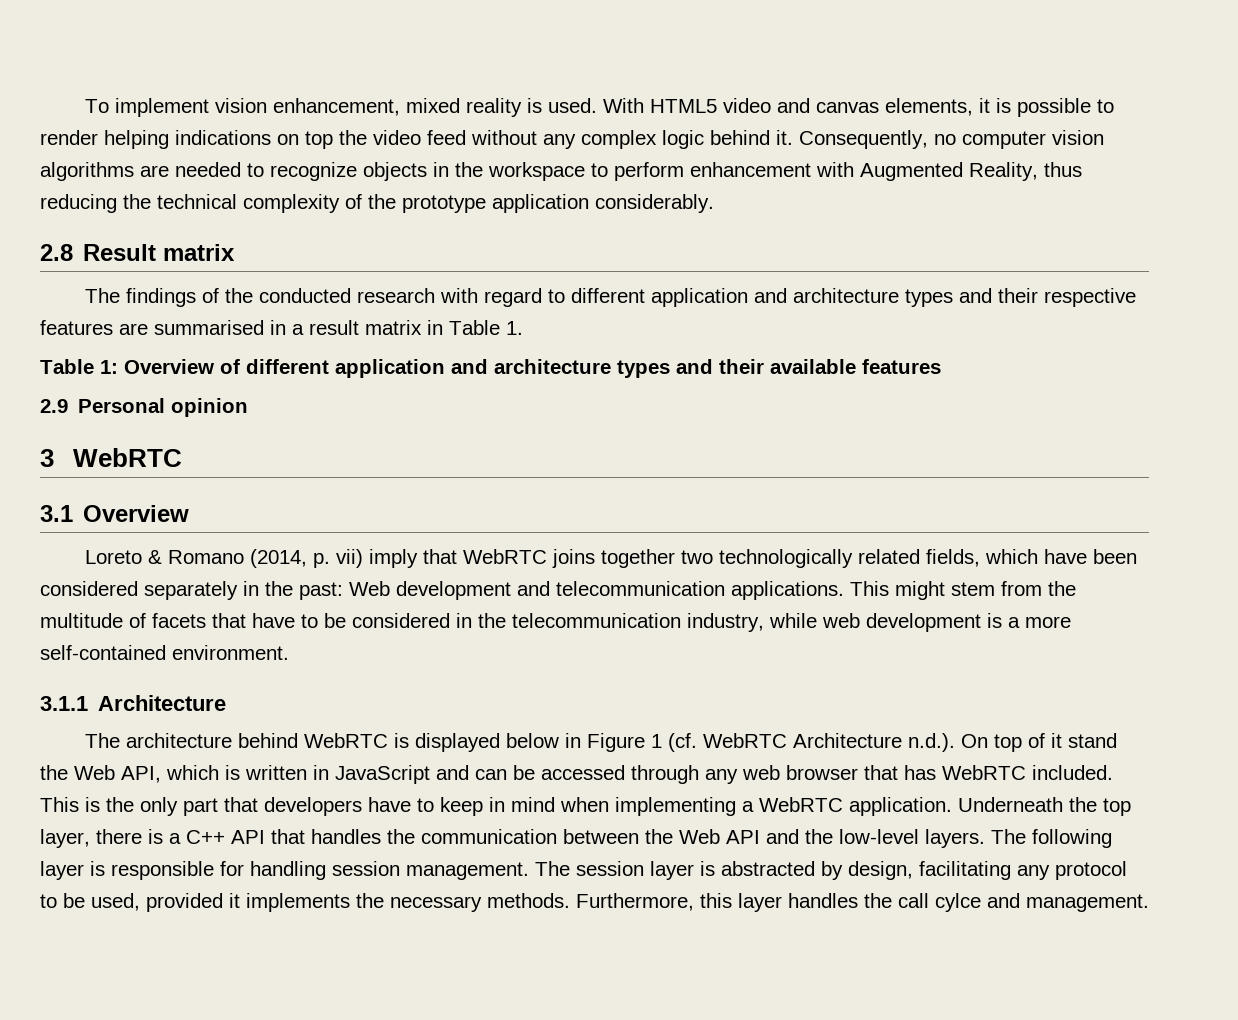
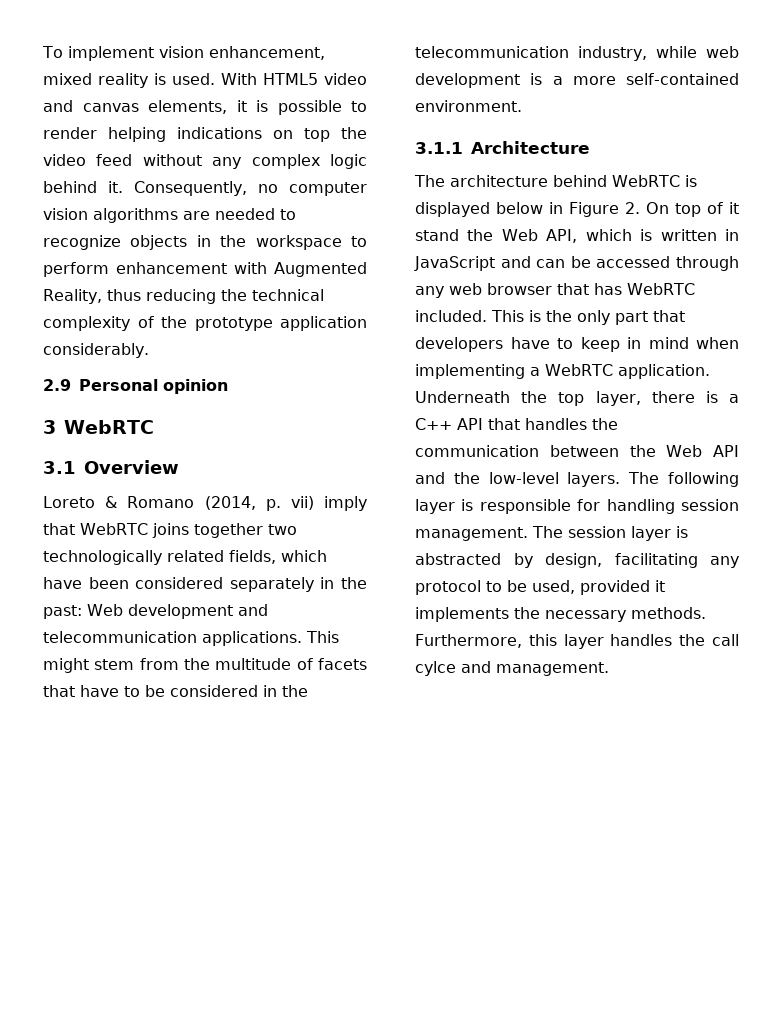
- 2.8 Result matrix
- The findings of the conducted research with regard to different application and architecture types and their respective features are summarised in a result matrix in Table 1.
- Table 1: Overview of different application and architecture types and their available features
- The architecture behind WebRTC is displayed below in Figure 1 (cf. WebRTC Architecture n.d.). On top of it stand the Web API, which is written in JavaScript and can be accessed through any web browser that has WebRTC included.
+ The architecture behind WebRTC is displayed below in Figure 2. On top of it stand the Web API, which is written in JavaScript and can be accessed through any web browser that has WebRTC included.

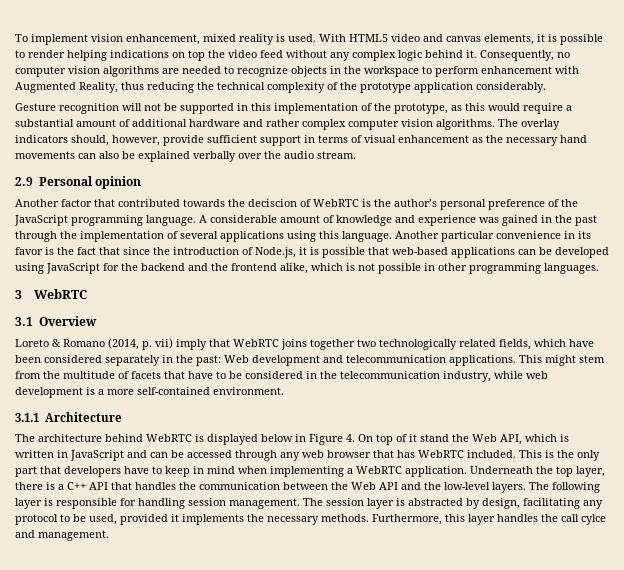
+ Gesture recognition will not be supported in this implementation of the prototype, as this would require a substantial amount of additional hardware and rather complex computer vision algorithms. The overlay indicators should, however, provide sufficient support in terms of visual enhancement as the necessary hand movements can also be explained verbally over the audio stream.
  2.9 Personal opinion
+ Another factor that contributed towards the deciscion of WebRTC is the author’s personal preference of the JavaScript programming language. A considerable amount of knowledge and experience was gained in the past through the implementation of several applications using this language. Another particular convenience in its favor is the fact that since the introduction of Node.js, it is possible that web-based applications can be developed using JavaScript for the backend and the frontend alike, which is not possible in other programming languages.
- The architecture behind WebRTC is displayed below in Figure 2. On top of it stand the Web API, which is written in JavaScript and can be accessed through any web browser that has WebRTC included.
+ The architecture behind WebRTC is displayed below in Figure 4. On top of it stand the Web API, which is written in JavaScript and can be accessed through any web browser that has WebRTC included.

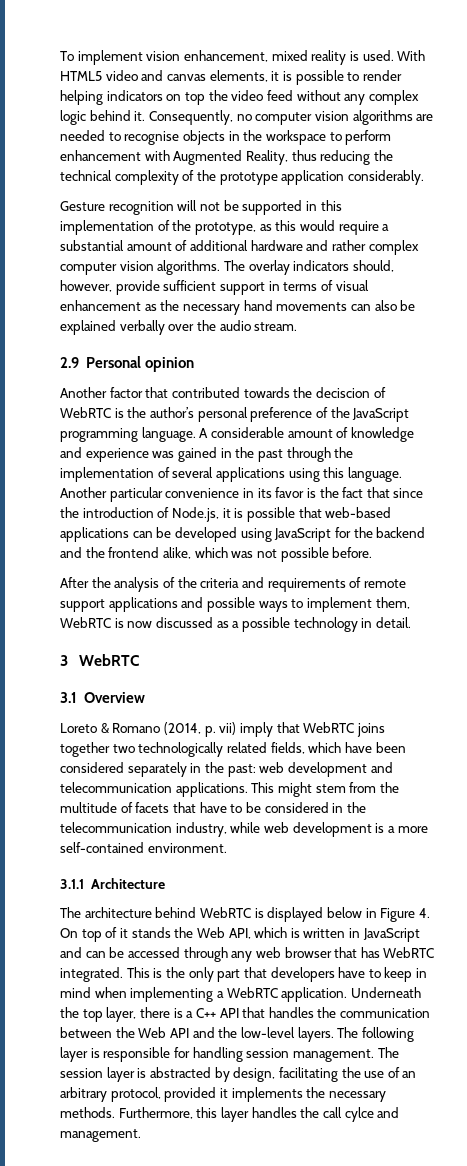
- With HTML5 video and canvas elements, it is possible to render helping indications on top the video feed without any complex logic behind it.
+ With HTML5 video and canvas elements, it is possible to render helping indicators on top the video feed without any complex logic behind it.
- Consequently, no computer vision algorithms are needed to recognize objects in the workspace to perform enhancement with Augmented Reality, thus reducing the technical complexity of the prototype application considerably.
+ Consequently, no computer vision algorithms are needed to recognise objects in the workspace to perform enhancement with Augmented Reality, thus reducing the technical complexity of the prototype application considerably.
- Another particular convenience in its favor is the fact that since the introduction of Node.js, it is possible that web-based applications can be developed using JavaScript for the backend and the frontend alike, which is not possible in other programming languages.
+ Another particular convenience in its favor is the fact that since the introduction of Node.js, it is possible that web-based applications can be developed using JavaScript for the backend and the frontend alike, which was not possible before.
+ After the analysis of the criteria and requirements of remote support applications and possible ways to implement them, WebRTC is now discussed as a possible technology in detail.
- Loreto & Romano (2014, p. vii) imply that WebRTC joins together two technologically related fields, which have been considered separately in the past: Web development and telecommunication applications.
+ Loreto & Romano (2014, p. vii) imply that WebRTC joins together two technologically related fields, which have been considered separately in the past: web development and telecommunication applications.
- The architecture behind WebRTC is displayed below in Figure 4. On top of it stand the Web API, which is written in JavaScript and can be accessed through any web browser that has WebRTC included.
+ The architecture behind WebRTC is displayed below in Figure 4. On top of it stands the Web API, which is written in JavaScript and can be accessed through any web browser that has WebRTC integrated.
- The session layer is abstracted by design, facilitating any protocol to be used, provided it implements the necessary methods.
+ The session layer is abstracted by design, facilitating the use of an arbitrary protocol, provided it implements the necessary methods.

